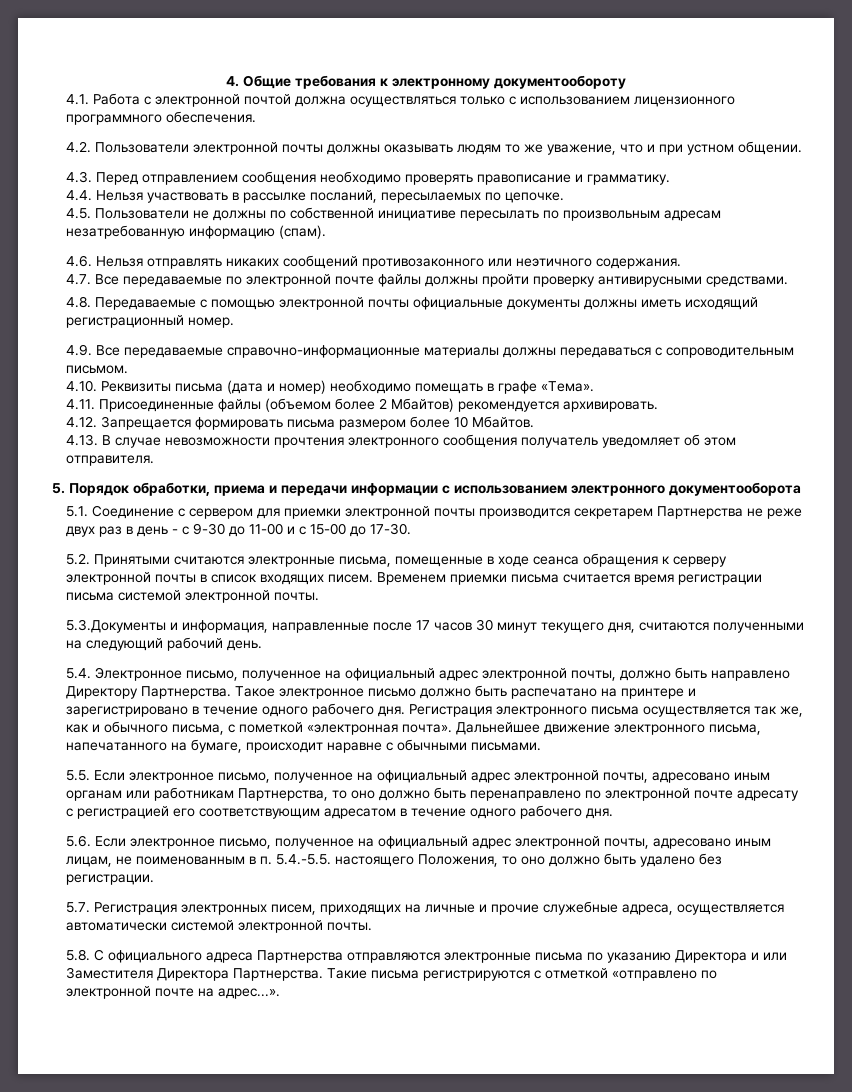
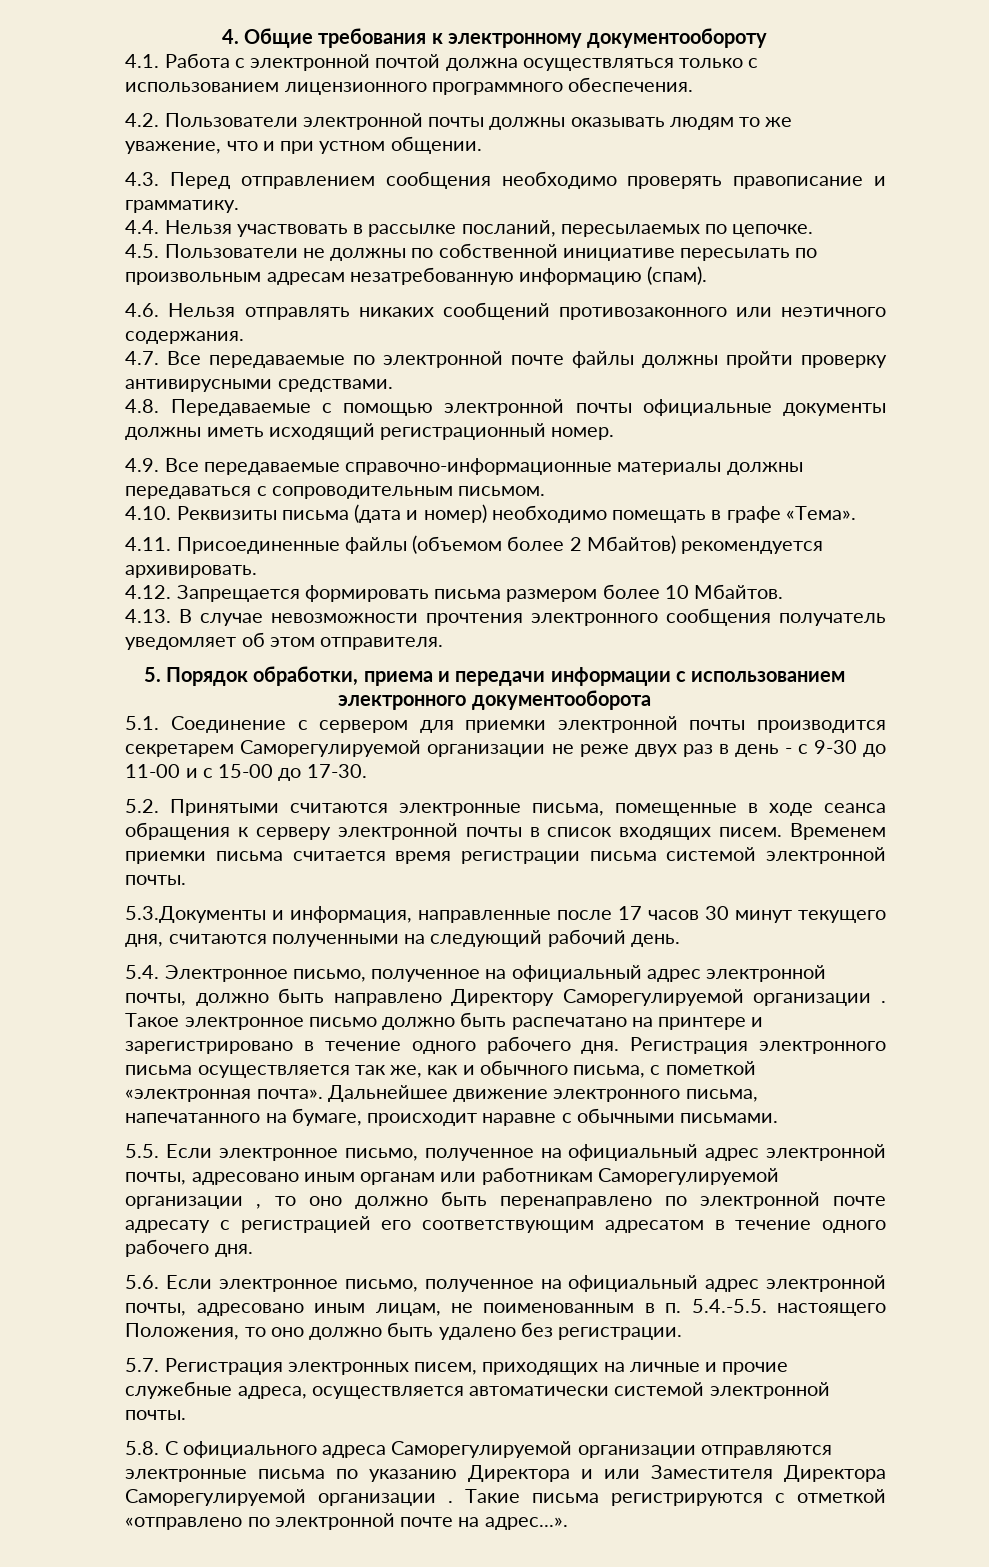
- 5.1. Соединение с сервером для приемки электронной почты производится секретарем Партнерства не реже двух раз в день - с 9-30 до 11-00 и с 15-00 до 17-30.
+ 5.1. Соединение с сервером для приемки электронной почты производится секретарем Саморегулируемой организации не реже двух раз в день - с 9-30 до 11-00 и с 15-00 до 17-30.
- 5.4. Электронное письмо, полученное на официальный адрес электронной почты, должно быть направлено Директору Партнерства.
+ 5.4. Электронное письмо, полученное на официальный адрес электронной почты, должно быть направлено Директору Саморегулируемой организации .
- 5.5. Если электронное письмо, полученное на официальный адрес электронной почты, адресовано иным органам или работникам Партнерства, то оно должно быть перенаправлено по электронной почте адресату с регистрацией его соответствующим адресатом в течение одного рабочего дня.
+ 5.5. Если электронное письмо, полученное на официальный адрес электронной почты, адресовано иным органам или работникам Саморегулируемой организации , то оно должно быть перенаправлено по электронной почте адресату с регистрацией его соответствующим адресатом в течение одного рабочего дня.
- 5.8. С официального адреса Партнерства отправляются электронные письма по указанию Директора и или Заместителя Директора Партнерства.
+ 5.8. С официального адреса Саморегулируемой организации отправляются электронные письма по указанию Директора и или Заместителя Директора Саморегулируемой организации .

